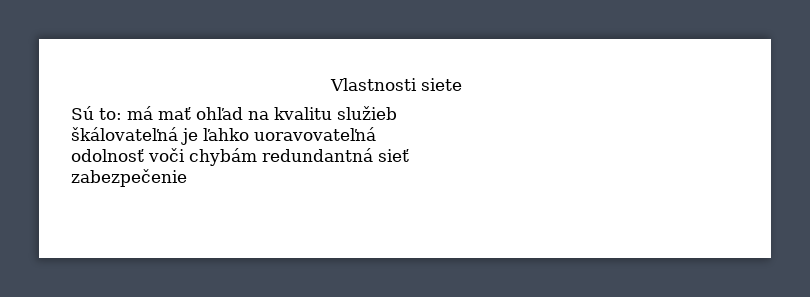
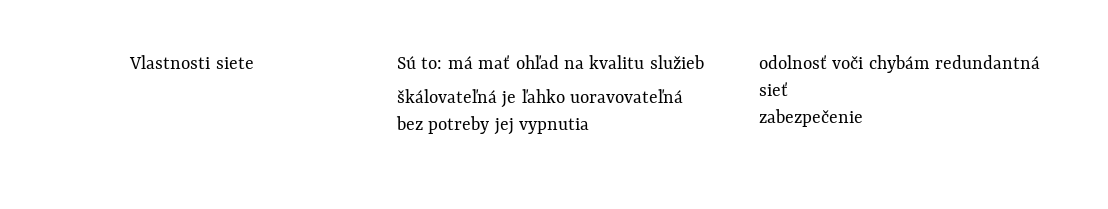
- škálovateľná je ľahko uoravovateľná
+ škálovateľná je ľahko uoravovateľná bez potreby jej vypnutia

